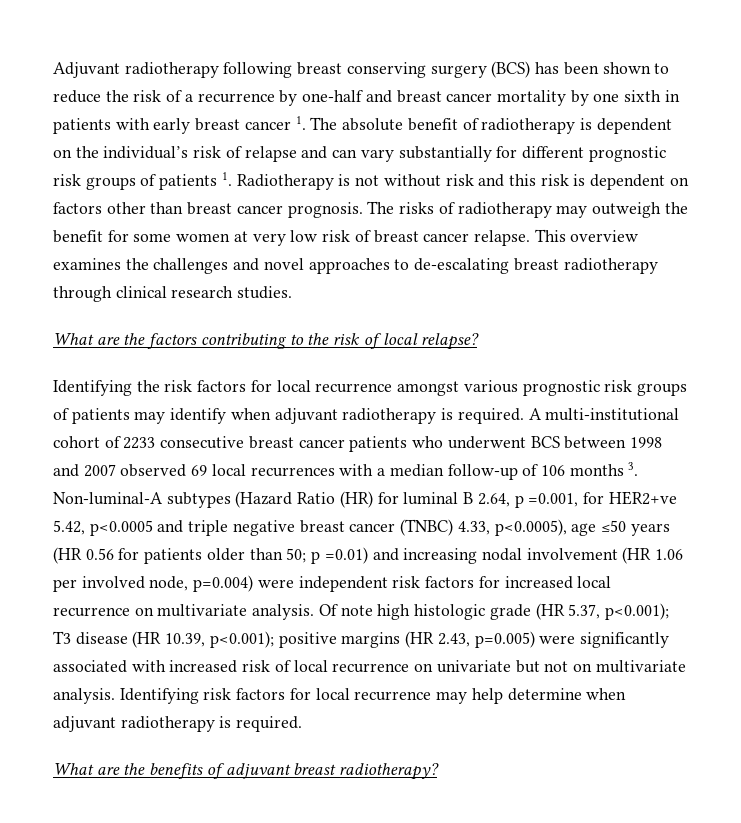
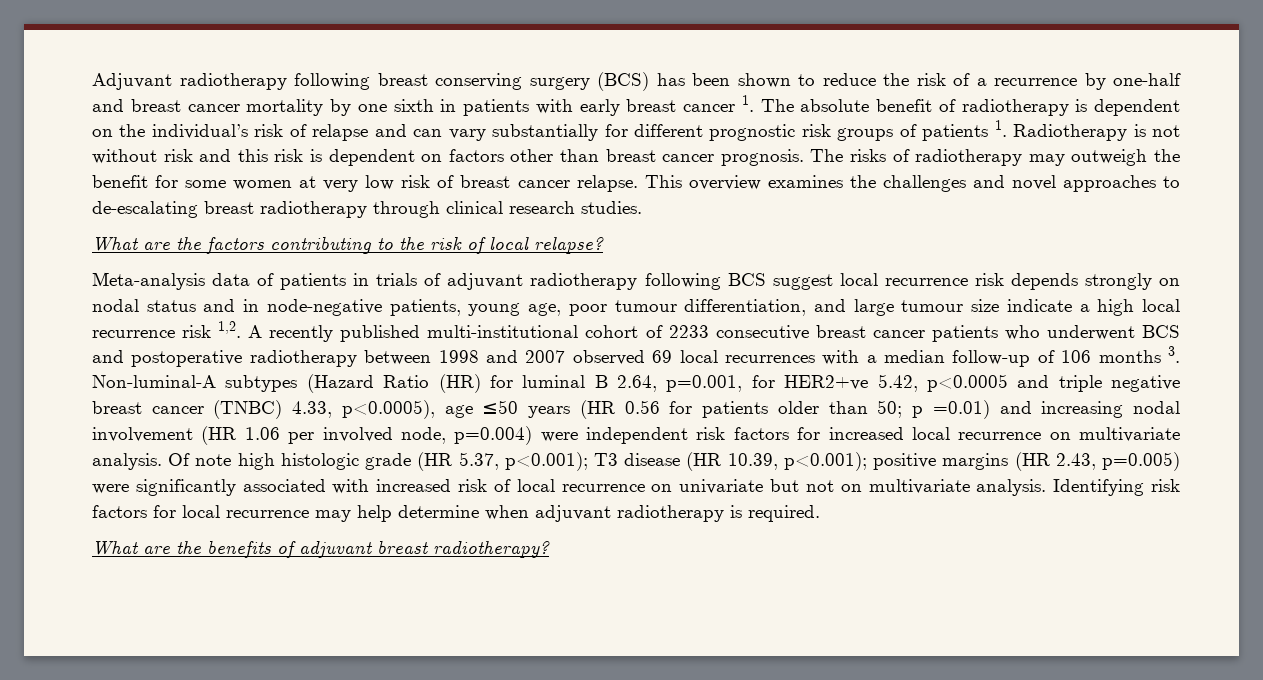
- Identifying the risk factors for local recurrence amongst various prognostic risk groups of patients may identify when adjuvant radiotherapy is required. A multi-institutional cohort of 2233 consecutive breast cancer patients who underwent BCS between 1998 and 2007 observed 69 local recurrences with a median follow-up of 106 months 3. Non-luminal-A subtypes (Hazard Ratio (HR) for luminal B 2.64, p =0.001, for HER2+ve 5.42, p<0.0005 and triple negative breast cancer (TNBC) 4.33, p<0.0005), age ≤50 years (HR 0.56 for patients older than 50;
+ Meta-analysis data of patients in trials of adjuvant radiotherapy following BCS suggest local recurrence risk depends strongly on nodal status and in node-negative patients, young age, poor tumour differentiation, and large tumour size indicate a high local recurrence risk 1,2. A recently published multi-institutional cohort of 2233 consecutive breast cancer patients who underwent BCS and postoperative radiotherapy between 1998 and 2007 observed 69 local recurrences with a median follow-up of 106 months 3. Non-luminal-A subtypes (Hazard Ratio (HR) for luminal B 2.64, p=0.001, for HER2+ve 5.42, p<0.0005 and triple negative breast cancer (TNBC) 4.33, p<0.0005), age ≤50 years (HR 0.56 for patients older than 50;

